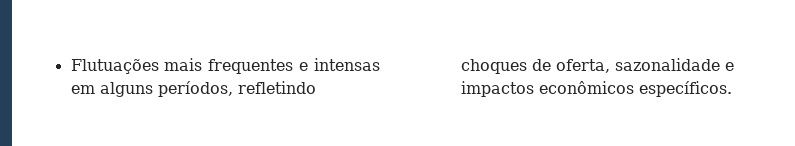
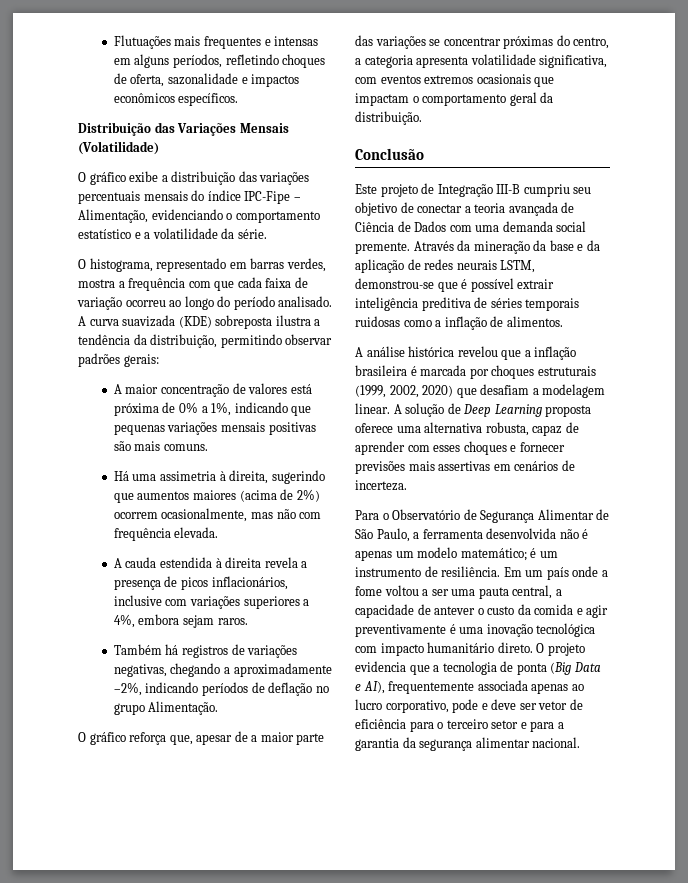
+ Distribuição das Variações Mensais (Volatilidade)
+ O gráfico exibe a distribuição das variações percentuais mensais do índice IPC-Fipe – Alimentação, evidenciando o comportamento estatístico e a volatilidade da série.
+ O histograma, representado em barras verdes, mostra a frequência com que cada faixa de variação ocorreu ao longo do período analisado. A curva suavizada (KDE) sobreposta ilustra a tendência da distribuição, permitindo observar padrões gerais:
+ A maior concentração de valores está próxima de 0% a 1%, indicando que pequenas variações mensais positivas são mais comuns.
+ Há uma assimetria à direita, sugerindo que aumentos maiores (acima de 2%) ocorrem ocasionalmente, mas não com frequência elevada.
+ A cauda estendida à direita revela a presença de picos inflacionários, inclusive com variações superiores a 4%, embora sejam raros.
+ Também há registros de variações negativas, chegando a aproximadamente –2%, indicando períodos de deflação no grupo Alimentação.
+ O gráfico reforça que, apesar de a maior parte das variações se concentrar próximas do centro, a categoria apresenta volatilidade significativa, com eventos extremos ocasionais que impactam o comportamento geral da distribuição.
+ Conclusão
+ Este projeto de Integração III-B cumpriu seu objetivo de conectar a teoria avançada de Ciência de Dados com uma demanda social premente. Através da mineração da base e da aplicação de redes neurais LSTM, demonstrou-se que é possível extrair inteligência preditiva de séries temporais ruidosas como a inflação de alimentos.
+ A análise histórica revelou que a inflação brasileira é marcada por choques estruturais (1999, 2002, 2020) que desafiam a modelagem linear. A solução de Deep Learning proposta oferece uma alternativa robusta, capaz de aprender com esses choques e fornecer previsões mais assertivas em cenários de incerteza.
+ Para o Observatório de Segurança Alimentar de São Paulo, a ferramenta desenvolvida não é apenas um modelo matemático; é um instrumento de resiliência. Em um país onde a fome voltou a ser uma pauta central, a capacidade de antever o custo da comida e agir preventivamente é uma inovação tecnológica com impacto humanitário direto. O projeto evidencia que a tecnologia de ponta (Big Data e AI), frequentemente associada apenas ao lucro corporativo, pode e deve ser vetor de eficiência para o terceiro setor e para a garantia da segurança alimentar nacional.

